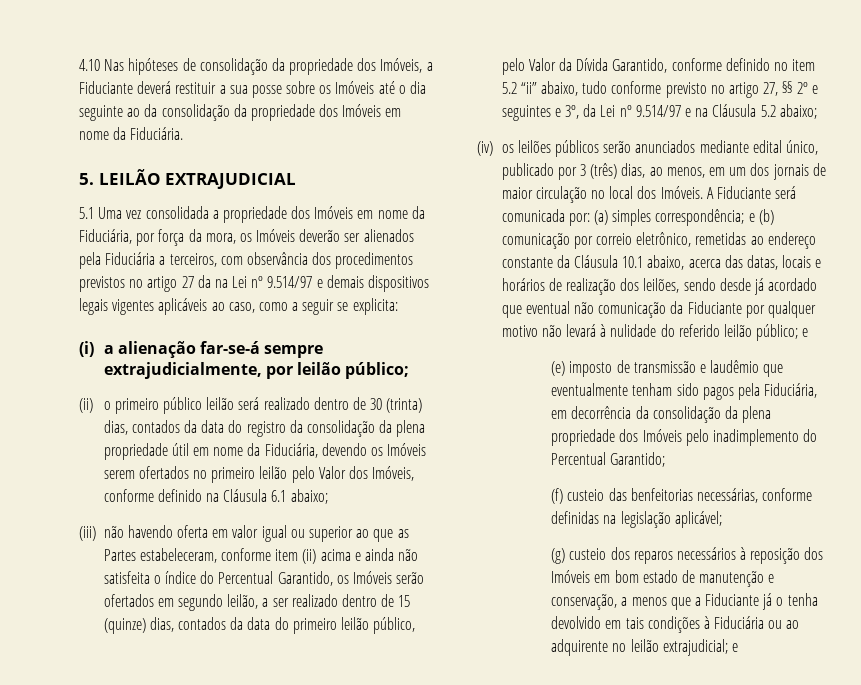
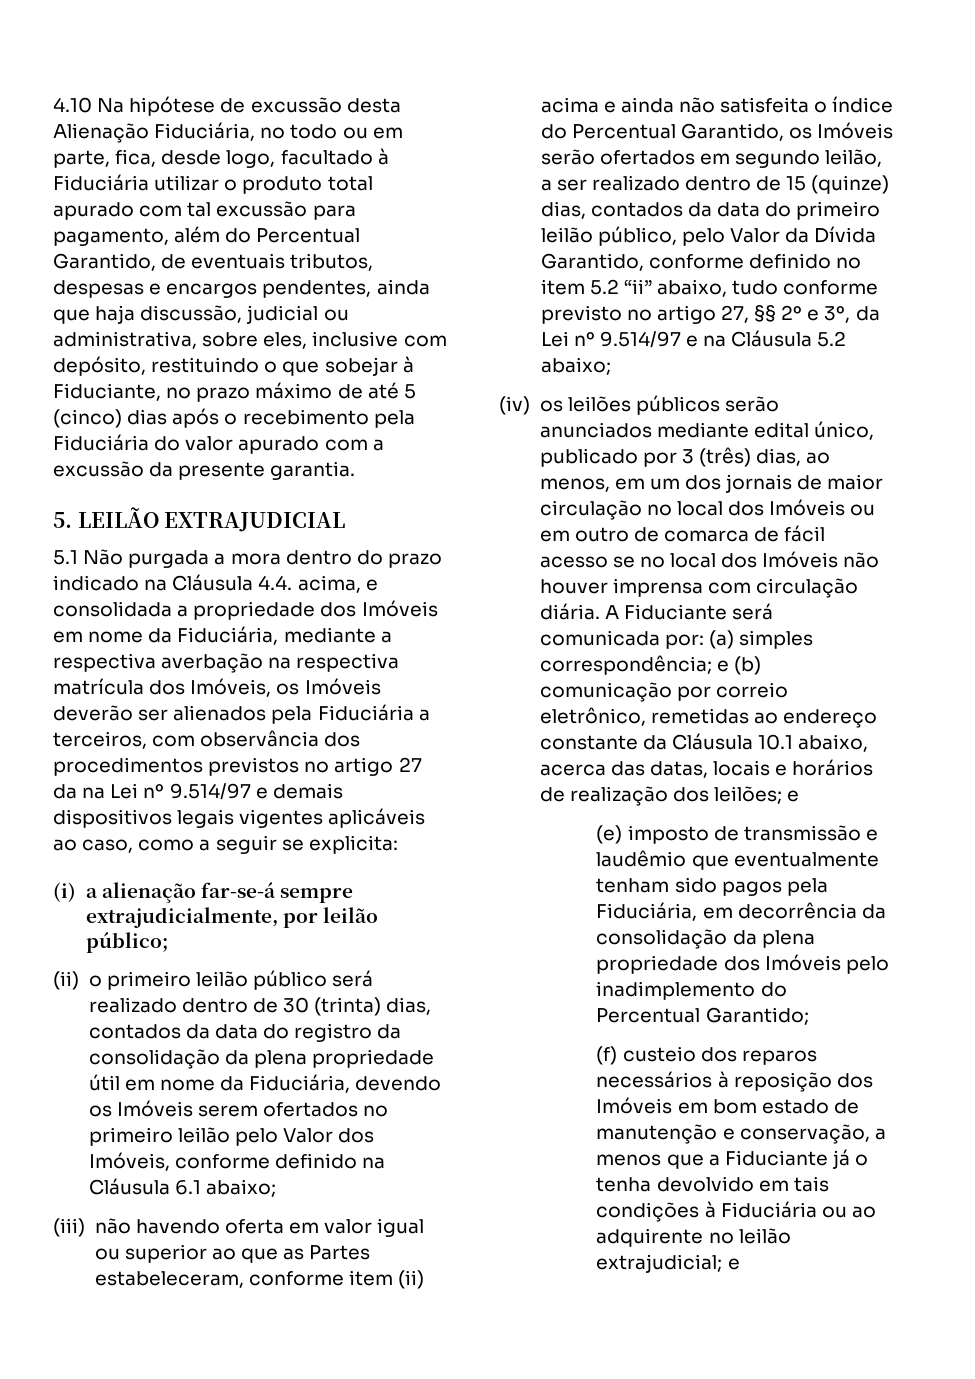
- 4.10 Nas hipóteses de consolidação da propriedade dos Imóveis, a Fiduciante deverá restituir a sua posse sobre os Imóveis até o dia seguinte ao da consolidação da propriedade dos Imóveis em nome da Fiduciária.
+ 4.10 Na hipótese de excussão desta Alienação Fiduciária, no todo ou em parte, fica, desde logo, facultado à Fiduciária utilizar o produto total apurado com tal excussão para pagamento, além do Percentual Garantido, de eventuais tributos, despesas e encargos pendentes, ainda que haja discussão, judicial ou administrativa, sobre eles, inclusive com depósito, restituindo o que sobejar à Fiduciante, no prazo máximo de até 5 (cinco) dias após o recebimento pela Fiduciária do valor apurado com a excussão da presente garantia.
  5. LEILÃO EXTRAJUDICIAL
- 5.1 Uma vez consolidada a propriedade dos Imóveis em nome da Fiduciária, por força da mora, os Imóveis deverão ser alienados pela Fiduciária a terceiros, com observância dos procedimentos previstos no artigo 27 da na Lei nº 9.514/97 e demais dispositivos legais vigentes aplicáveis ao caso, como a seguir se explicita:
+ 5.1 Não purgada a mora dentro do prazo indicado na Cláusula 4.4. acima, e consolidada a propriedade dos Imóveis em nome da Fiduciária, mediante a respectiva averbação na respectiva matrícula dos Imóveis, os Imóveis deverão ser alienados pela Fiduciária a terceiros, com observância dos procedimentos previstos no artigo 27 da na Lei nº 9.514/97 e demais dispositivos legais vigentes aplicáveis ao caso, como a seguir se explicita:
- (ii) o primeiro público leilão será realizado dentro de 30 (trinta) dias, contados da data do registro da consolidação da plena propriedade útil em nome da Fiduciária, devendo os Imóveis serem ofertados no primeiro leilão pelo Valor dos Imóveis, conforme definido na Cláusula 6.1 abaixo;
+ (ii) o primeiro leilão público será realizado dentro de 30 (trinta) dias, contados da data do registro da consolidação da plena propriedade útil em nome da Fiduciária, devendo os Imóveis serem ofertados no primeiro leilão pelo Valor dos Imóveis, conforme definido na Cláusula 6.1 abaixo;
- (iii) não havendo oferta em valor igual ou superior ao que as Partes estabeleceram, conforme item (ii) acima e ainda não satisfeita o índice do Percentual Garantido, os Imóveis serão ofertados em segundo leilão, a ser realizado dentro de 15 (quinze) dias, contados da data do primeiro leilão público, pelo Valor da Dívida Garantido, conforme definido no item 5.2 “ii” abaixo, tudo conforme previsto no artigo 27, §§ 2º e seguintes e 3º, da Lei nº 9.514/97 e na Cláusula 5.2 abaixo;
+ (iii) não havendo oferta em valor igual ou superior ao que as Partes estabeleceram, conforme item (ii) acima e ainda não satisfeita o índice do Percentual Garantido, os Imóveis serão ofertados em segundo leilão, a ser realizado dentro de 15 (quinze) dias, contados da data do primeiro leilão público, pelo Valor da Dívida Garantido, conforme definido no item 5.2 “ii” abaixo, tudo conforme previsto no artigo 27, §§ 2º e 3º, da Lei nº 9.514/97 e na Cláusula 5.2 abaixo;
- (iv) os leilões públicos serão anunciados mediante edital único, publicado por 3 (três) dias, ao menos, em um dos jornais de maior circulação no local dos Imóveis.
+ (iv) os leilões públicos serão anunciados mediante edital único, publicado por 3 (três) dias, ao menos, em um dos jornais de maior circulação no local dos Imóveis ou em outro de comarca de fácil acesso se no local dos Imóveis não houver imprensa com circulação diária.
- A Fiduciante será comunicada por: (a) simples correspondência; e (b) comunicação por correio eletrônico, remetidas ao endereço constante da Cláusula 10.1 abaixo, acerca das datas, locais e horários de realização dos leilões, sendo desde já acordado que eventual não comunicação da Fiduciante por qualquer motivo não levará à nulidade do referido leilão público; e
+ A Fiduciante será comunicada por: (a) simples correspondência; e (b) comunicação por correio eletrônico, remetidas ao endereço constante da Cláusula 10.1 abaixo, acerca das datas, locais e horários de realização dos leilões; e
- (f) custeio das benfeitorias necessárias, conforme definidas na legislação aplicável;
- (g) custeio dos reparos necessários à reposição dos Imóveis em bom estado de manutenção e conservação, a menos que a Fiduciante já o tenha devolvido em tais condições à Fiduciária ou ao adquirente no leilão extrajudicial; e
+ (f) custeio dos reparos necessários à reposição dos Imóveis em bom estado de manutenção e conservação, a menos que a Fiduciante já o tenha devolvido em tais condições à Fiduciária ou ao adquirente no leilão extrajudicial; e

